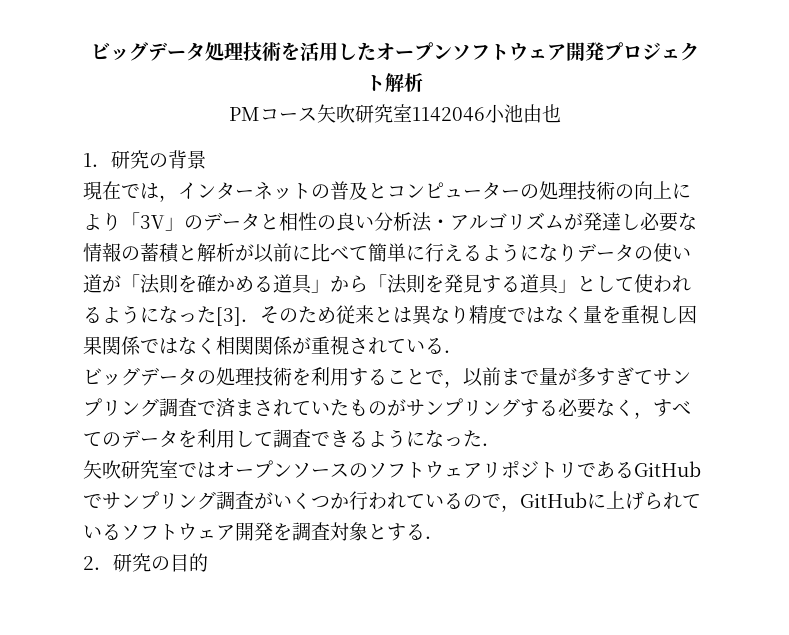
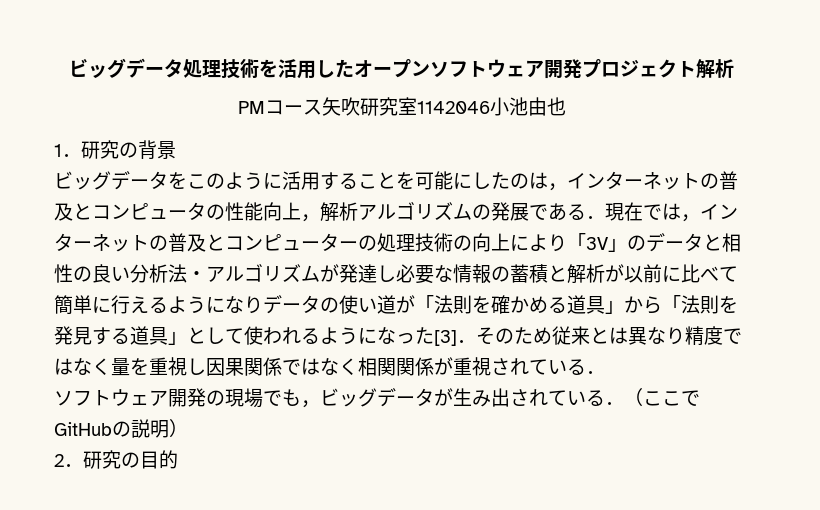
- 現在では，インターネットの普及とコンピューターの処理技術の向上により「3V」のデータと相性の良い分析法・アルゴリズムが発達し必要な情報の蓄積と解析が以前に比べて簡単に行えるようになりデータの使い道が「法則を確かめる道具」から「法則を発見する道具」として使われるようになった[3]．そのため従来とは異なり精度ではなく量を重視し因果関係ではなく相関関係が重視されている．
+ ビッグデータをこのように活用することを可能にしたのは，インターネットの普及とコンピュータの性能向上，解析アルゴリズムの発展である．現在では，インターネットの普及とコンピューターの処理技術の向上により「3V」のデータと相性の良い分析法・アルゴリズムが発達し必要な情報の蓄積と解析が以前に比べて簡単に行えるようになりデータの使い道が「法則を確かめる道具」から「法則を発見する道具」として使われるようになった[3]．そのため従来とは異なり精度ではなく量を重視し因果関係ではなく相関関係が重視されている．
- ビッグデータの処理技術を利用することで，以前まで量が多すぎてサンプリング調査で済まされていたものがサンプリングする必要なく，すべてのデータを利用して調査できるようになった．
- 矢吹研究室ではオープンソースのソフトウェアリポジトリであるGitHubでサンプリング調査がいくつか行われているので，GitHubに上げられているソフトウェア開発を調査対象とする．
+ ソフトウェア開発の現場でも，ビッグデータが生み出されている．（ここでGitHubの説明）

